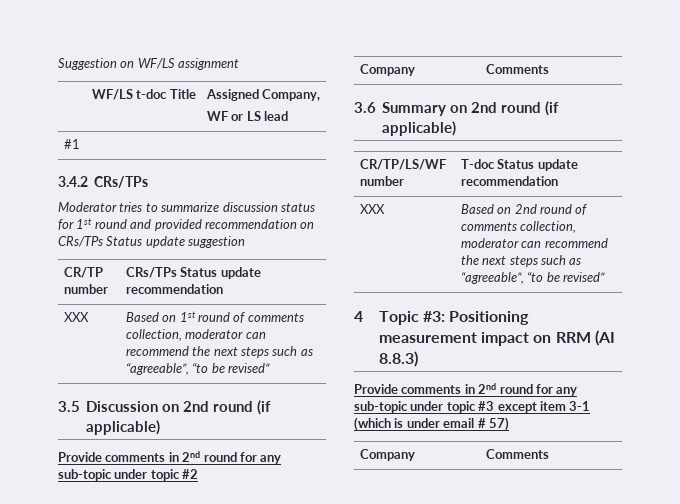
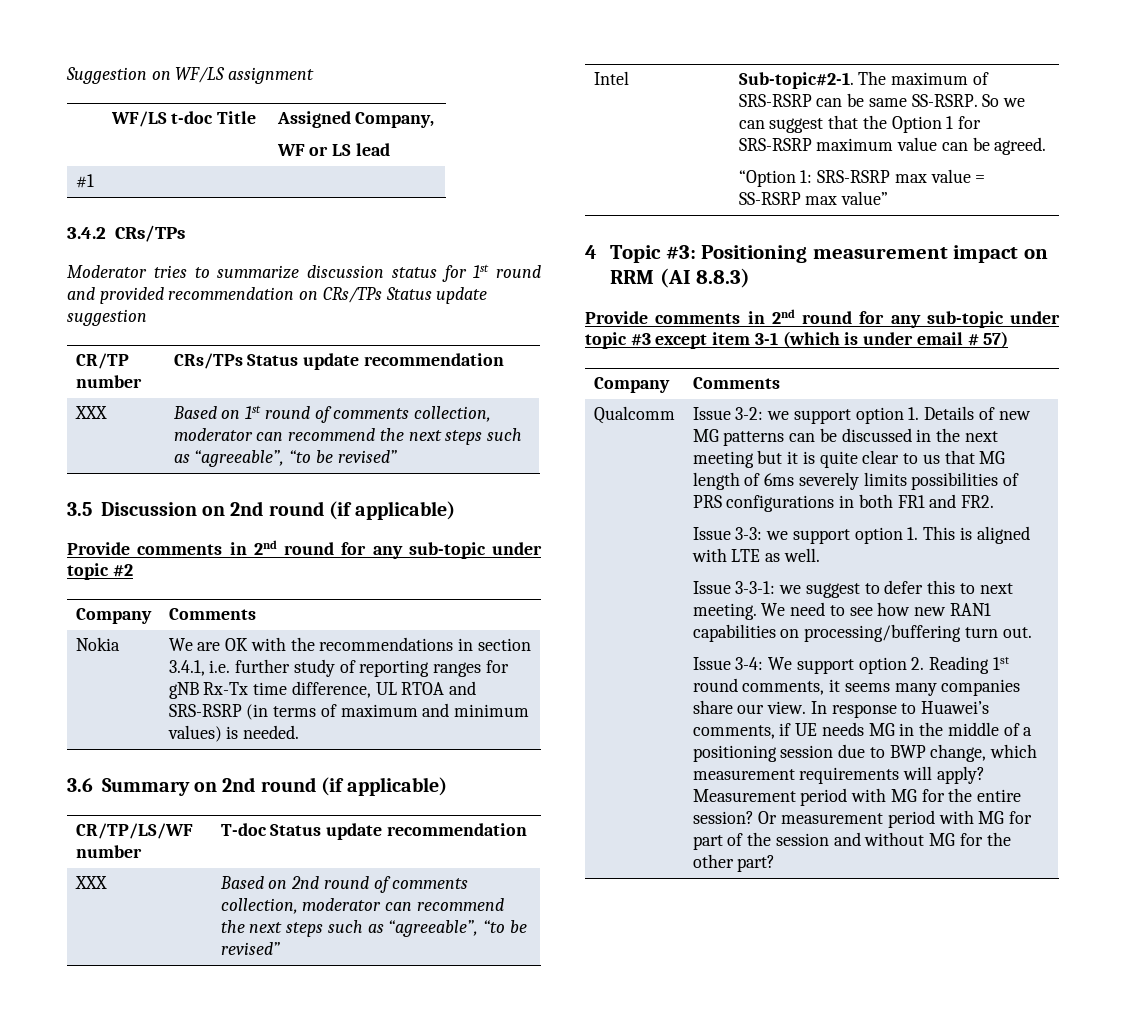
+ Nokia | We are OK with the recommendations in section 3.4.1, i.e. further study of reporting ranges for gNB Rx-Tx time difference, UL RTOA and SRS-RSRP (in terms of maximum and minimum values) is needed.
+ Intel | Sub-topic#2-1. The maximum of SRS-RSRP can be same SS-RSRP. So we can suggest that the Option 1 for SRS-RSRP maximum value can be agreed.
+ “Option 1: SRS-RSRP max value = SS-RSRP max value”
+ Qualcomm | Issue 3-2: we support option 1. Details of new MG patterns can be discussed in the next meeting but it is quite clear to us that MG length of 6ms severely limits possibilities of PRS configurations in both FR1 and FR2.
+ Issue 3-3: we support option 1. This is aligned with LTE as well.
+ Issue 3-3-1: we suggest to defer this to next meeting. We need to see how new RAN1 capabilities on processing/buffering turn out.
+ Issue 3-4: We support option 2. Reading 1st round comments, it seems many companies share our view. In response to Huawei’s comments, if UE needs MG in the middle of a positioning session due to BWP change, which measurement requirements will apply? Measurement period with MG for the entire session? Or measurement period with MG for part of the session and without MG for the other part?

